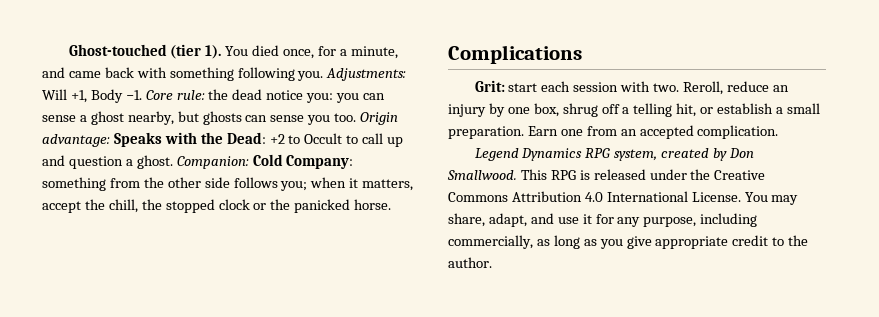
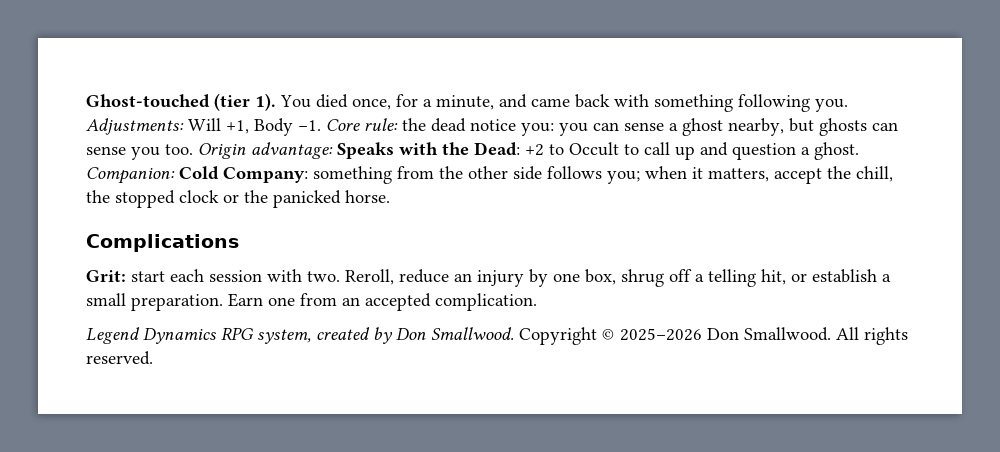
- This RPG is released under the Creative Commons Attribution 4.0 International License. You may share, adapt, and use it for any purpose, including commercially, as long as you give appropriate credit to the author.
+ Copyright © 2025–2026 Don Smallwood. All rights reserved.

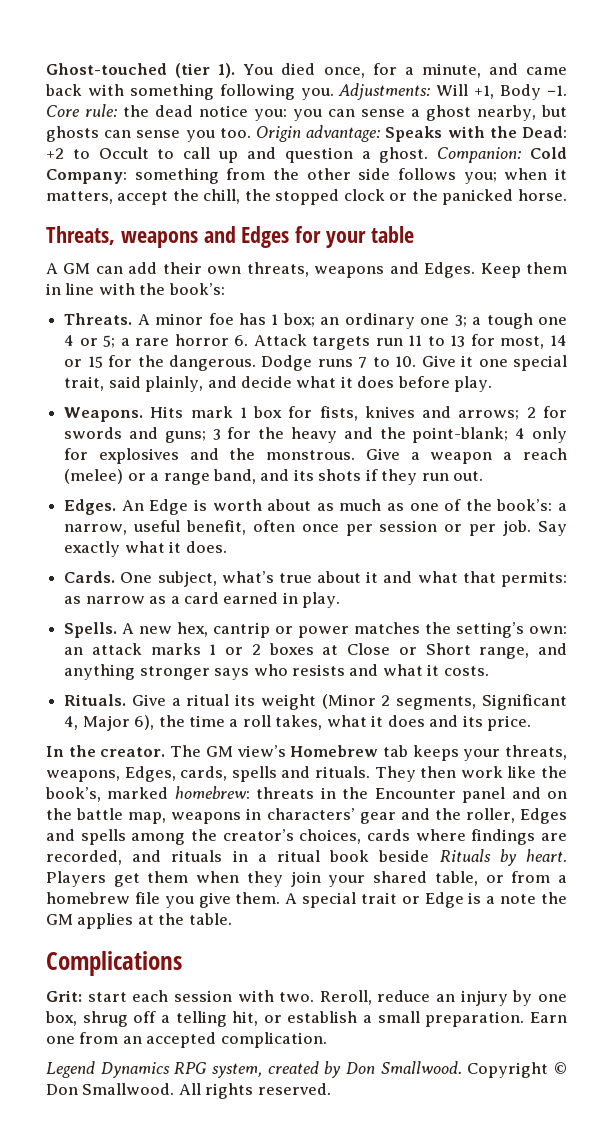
+ Threats, weapons and Edges for your table
+ A GM can add their own threats, weapons and Edges. Keep them in line with the book’s:
+ Threats. A minor foe has 1 box; an ordinary one 3; a tough one 4 or 5; a rare horror 6. Attack targets run 11 to 13 for most, 14 or 15 for the dangerous. Dodge runs 7 to 10. Give it one special trait, said plainly, and decide what it does before play.
+ Weapons. Hits mark 1 box for fists, knives and arrows; 2 for swords and guns; 3 for the heavy and the point-blank; 4 only for explosives and the monstrous. Give a weapon a reach (melee) or a range band, and its shots if they run out.
+ Edges. An Edge is worth about as much as one of the book’s: a narrow, useful benefit, often once per session or per job. Say exactly what it does.
+ Cards. One subject, what’s true about it and what that permits: as narrow as a card earned in play.
+ Spells. A new hex, cantrip or power matches the setting’s own: an attack marks 1 or 2 boxes at Close or Short range, and anything stronger says who resists and what it costs.
+ Rituals. Give a ritual its weight (Minor 2 segments, Significant 4, Major 6), the time a roll takes, what it does and its price.
+ In the creator. The GM view’s Homebrew tab keeps your threats, weapons, Edges, cards, spells and rituals. They then work like the book’s, marked homebrew: threats in the Encounter panel and on the battle map, weapons in characters’ gear and the roller, Edges and spells among the creator’s choices, cards where findings are recorded, and rituals in a ritual book beside Rituals by heart. Players get them when they join your shared table, or from a homebrew file you give them. A special trait or Edge is a note the GM applies at the table.
- Copyright © 2025–2026 Don Smallwood.
+ Copyright © Don Smallwood.

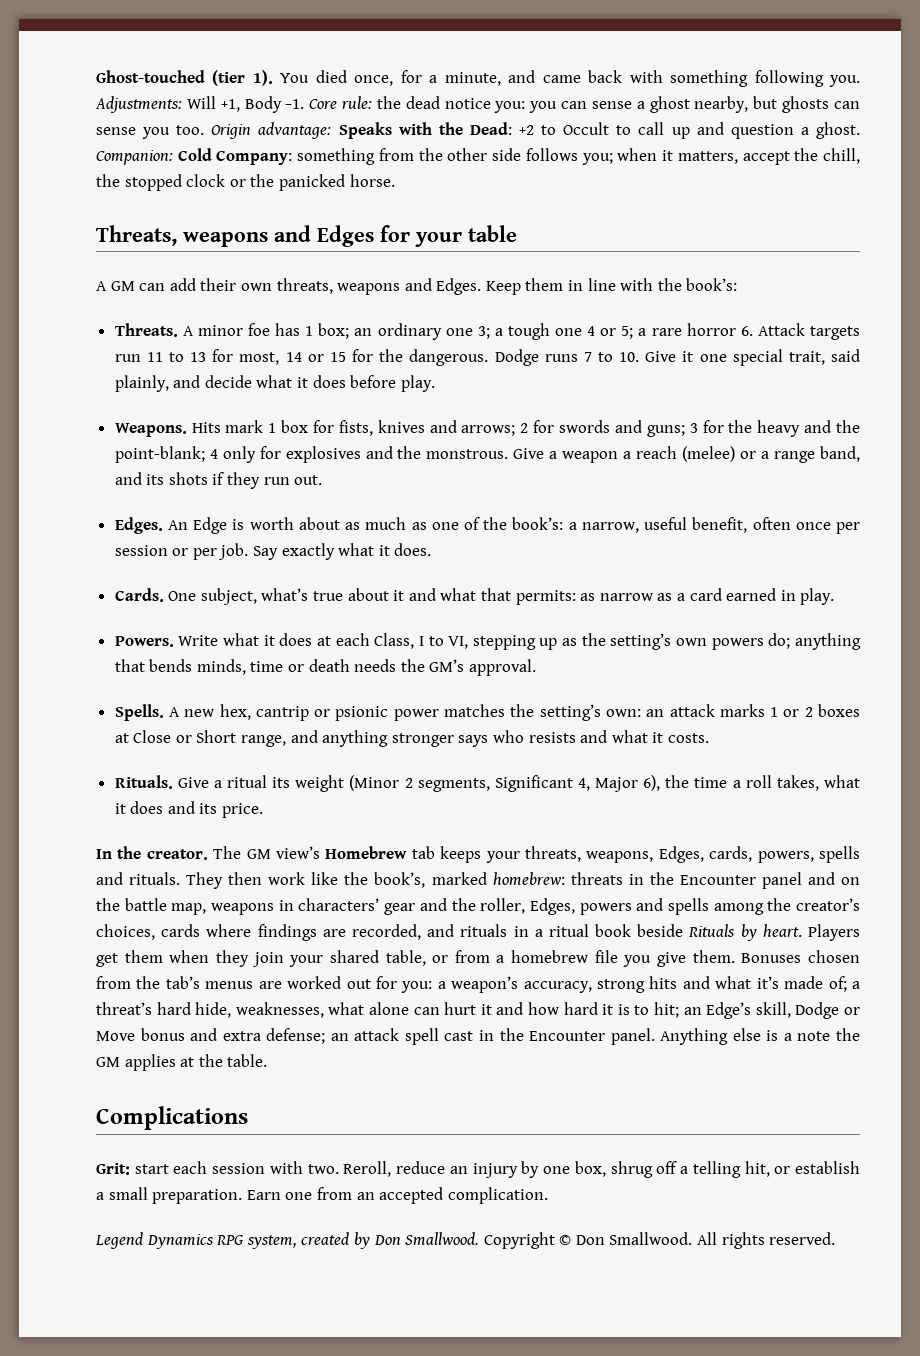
+ Powers. Write what it does at each Class, I to VI, stepping up as the setting’s own powers do; anything that bends minds, time or death needs the GM’s approval.
- A new hex, cantrip or power matches the setting’s own: an attack marks 1 or 2 boxes at Close or Short range, and anything stronger says who resists and what it costs.
+ A new hex, cantrip or psionic power matches the setting’s own: an attack marks 1 or 2 boxes at Close or Short range, and anything stronger says who resists and what it costs.
- The GM view’s Homebrew tab keeps your threats, weapons, Edges, cards, spells and rituals.
+ The GM view’s Homebrew tab keeps your threats, weapons, Edges, cards, powers, spells and rituals.
- They then work like the book’s, marked homebrew: threats in the Encounter panel and on the battle map, weapons in characters’ gear and the roller, Edges and spells among the creator’s choices, cards where findings are recorded, and rituals in a ritual book beside Rituals by heart.
+ They then work like the book’s, marked homebrew: threats in the Encounter panel and on the battle map, weapons in characters’ gear and the roller, Edges, powers and spells among the creator’s choices, cards where findings are recorded, and rituals in a ritual book beside Rituals by heart.
- A special trait or Edge is a note the GM applies at the table.
+ Bonuses chosen from the tab’s menus are worked out for you: a weapon’s accuracy, strong hits and what it’s made of; a threat’s hard hide, weaknesses, what alone can hurt it and how hard it is to hit; an Edge’s skill, Dodge or Move bonus and extra defense; an attack spell cast in the Encounter panel. Anything else is a note the GM applies at the table.

